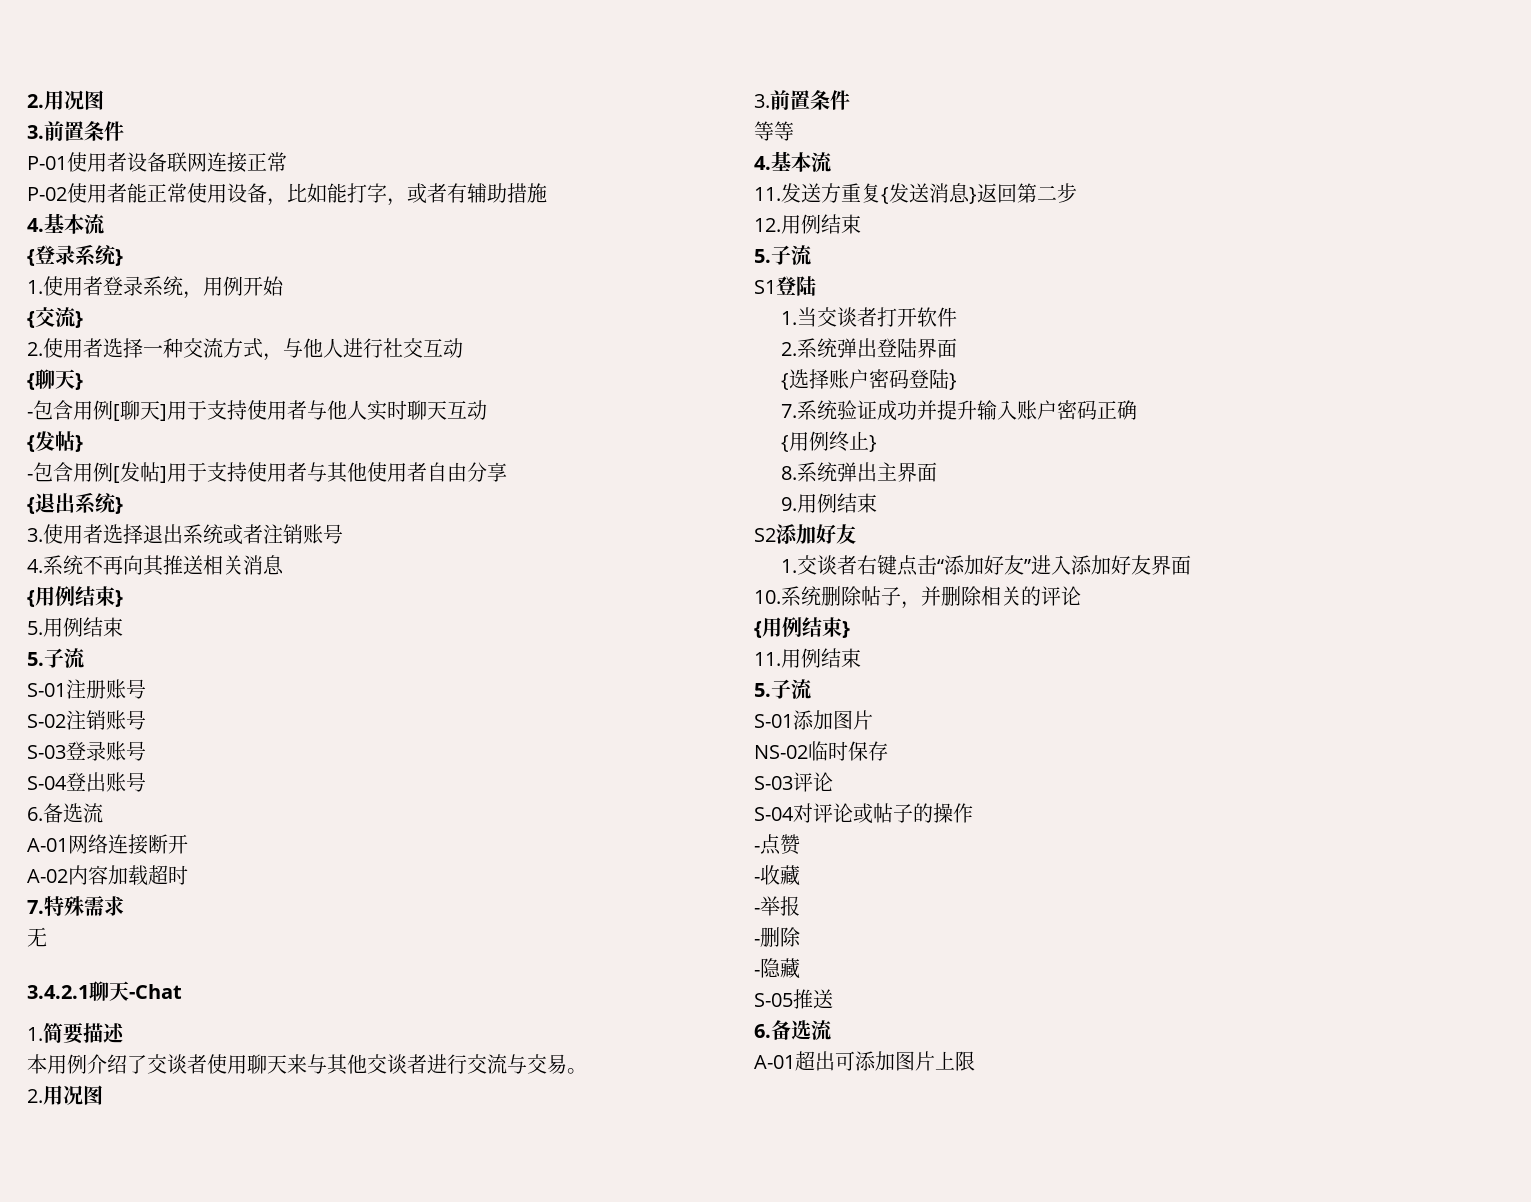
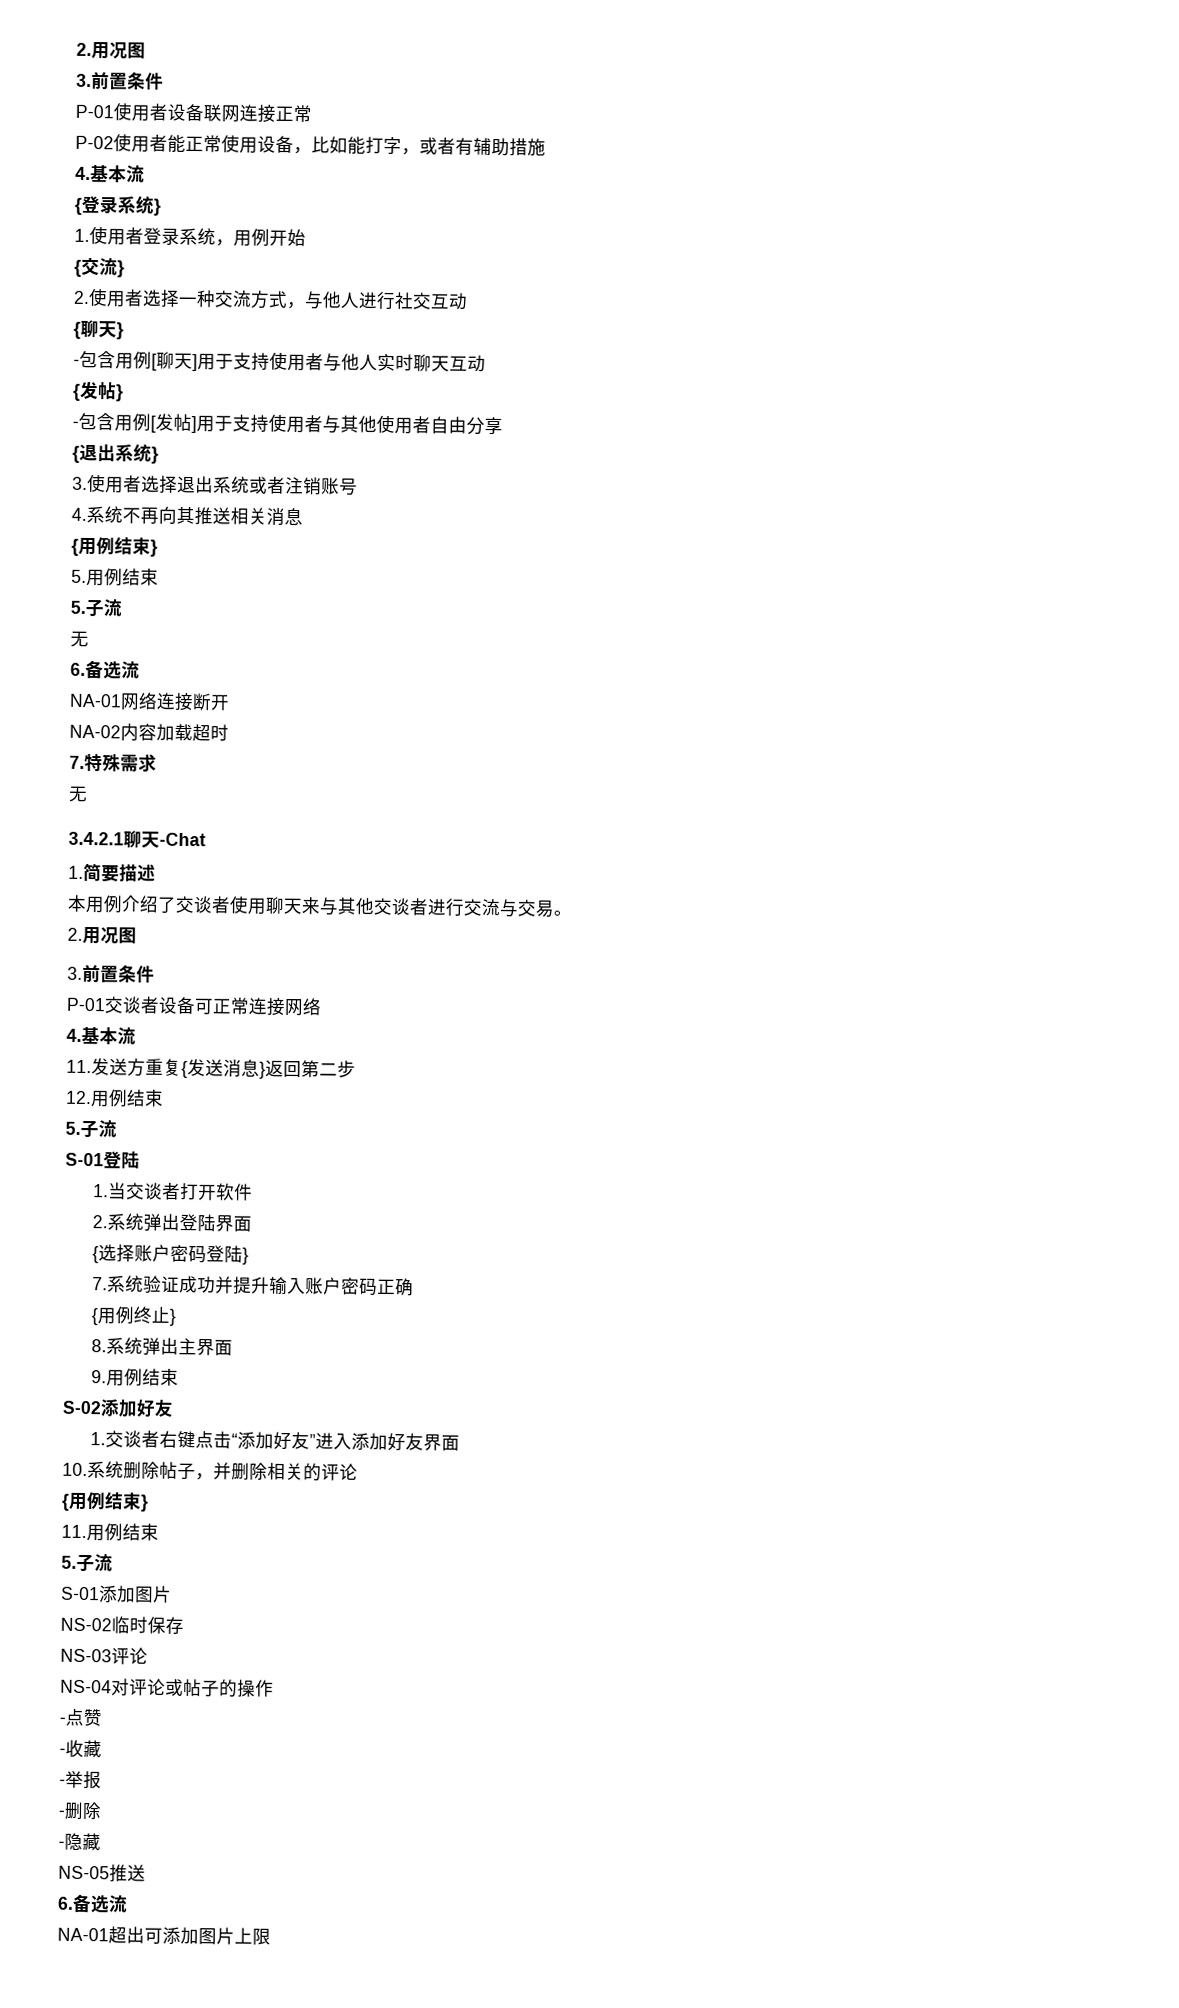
  5.用例结束
  5.子流
- S-01注册账号
- S-02注销账号
- S-03登录账号
- S-04登出账号
+ 无
  6.备选流
- A-01网络连接断开
+ NA-01网络连接断开
- A-02内容加载超时
+ NA-02内容加载超时
- 等等
+ P-01交谈者设备可正常连接网络
- S1登陆
+ S-01登陆
- S2添加好友
+ S-02添加好友
- S-03评论
- S-04对评论或帖子的操作
+ NS-03评论
+ NS-04对评论或帖子的操作
- S-05推送
+ NS-05推送
- A-01超出可添加图片上限
+ NA-01超出可添加图片上限

